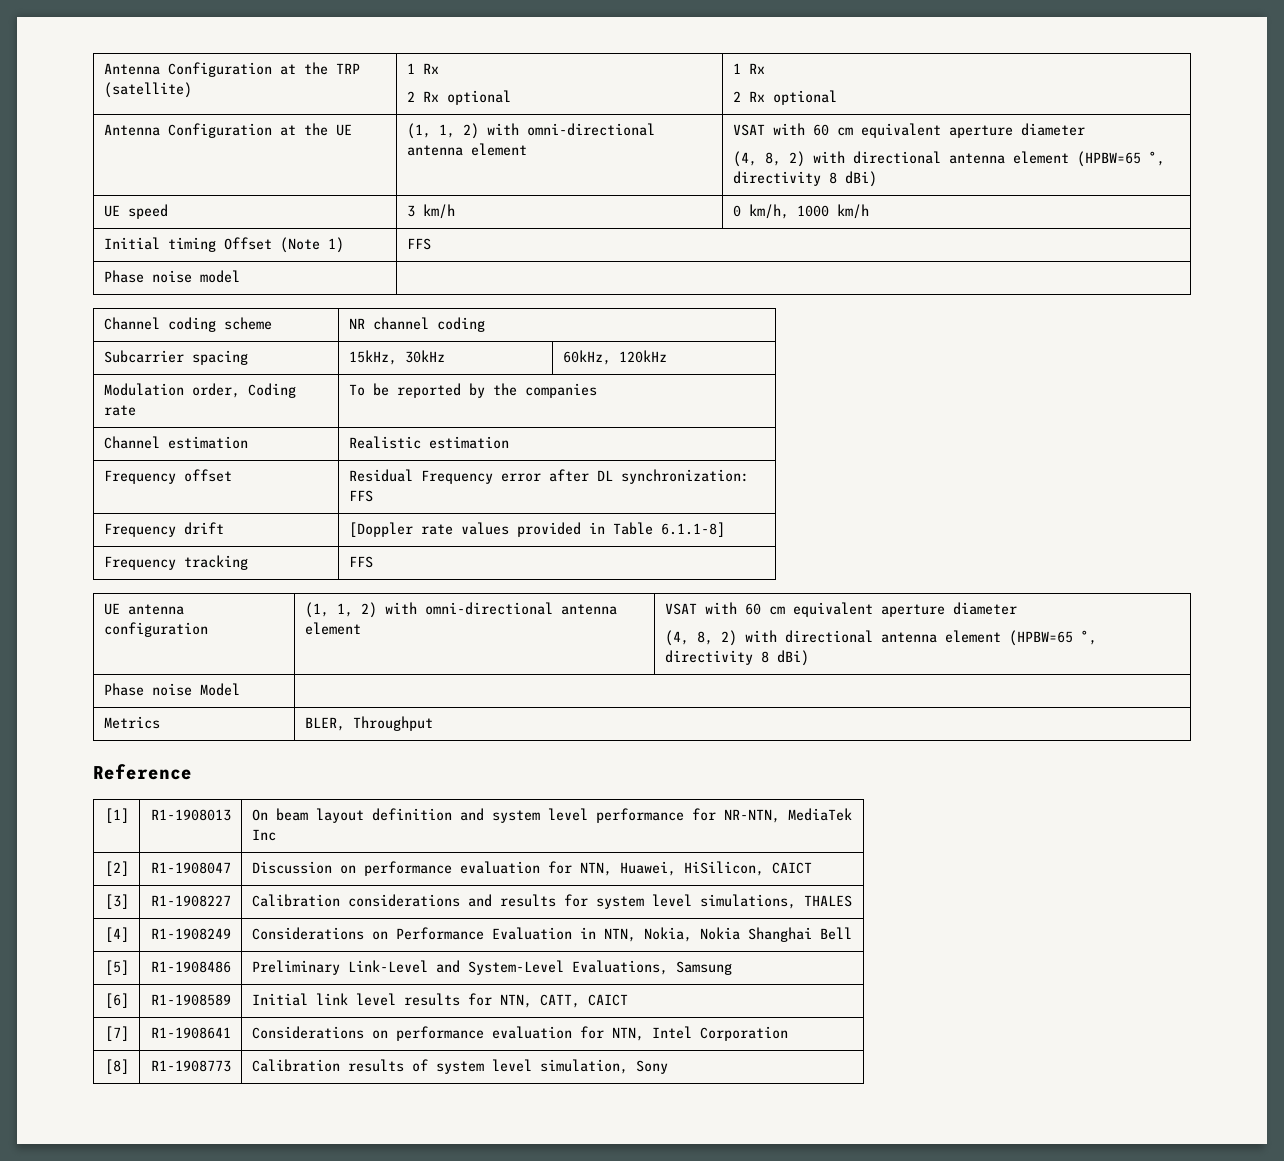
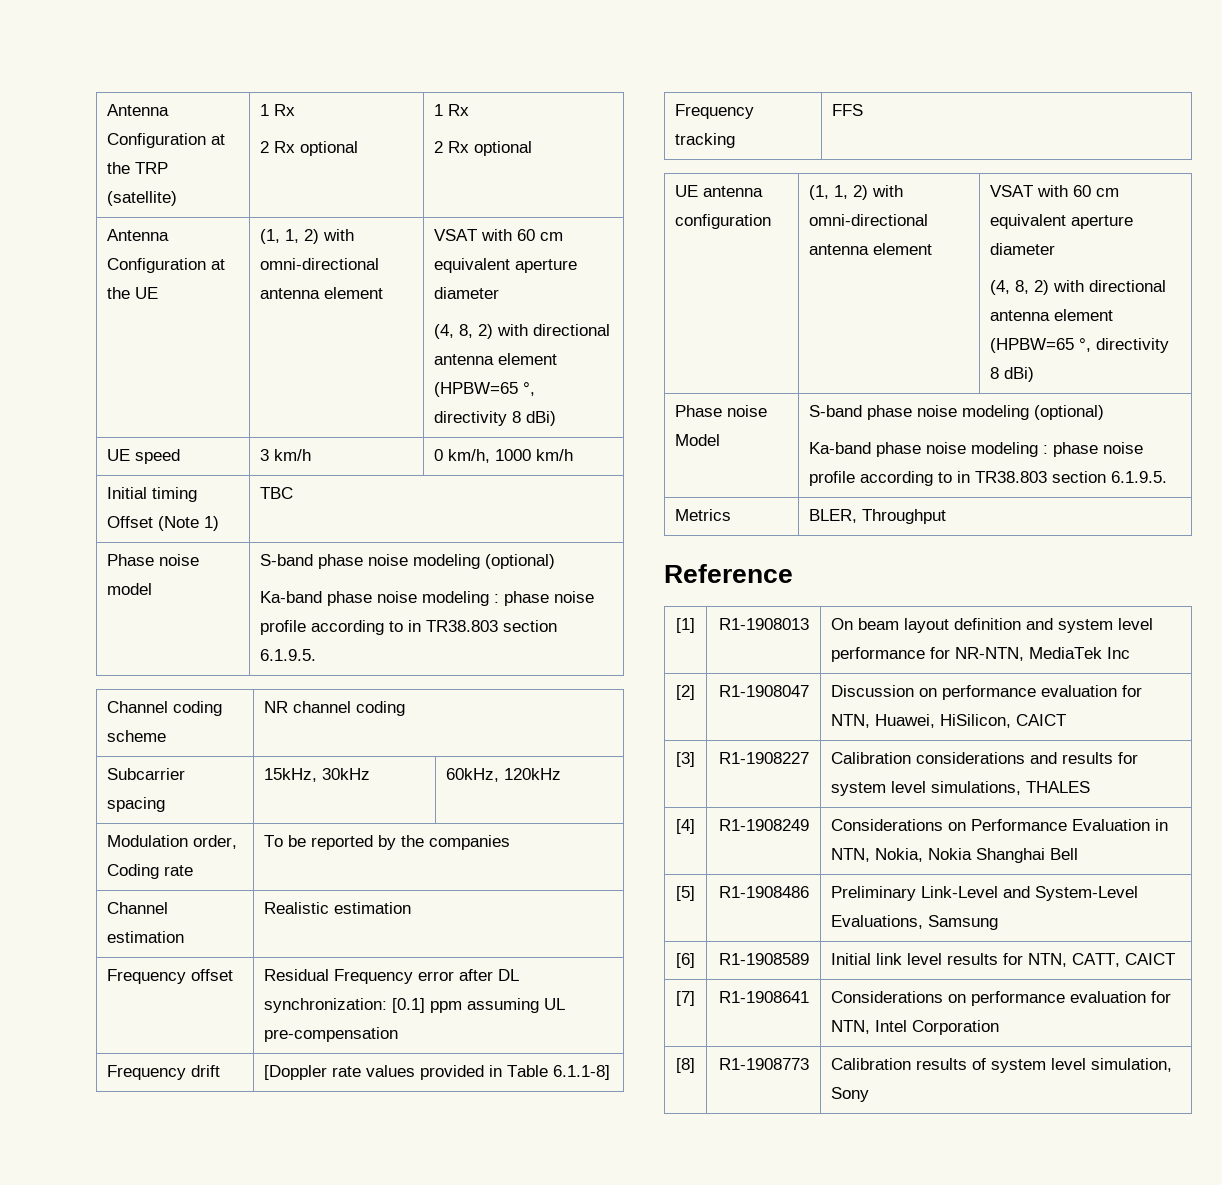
- Initial timing Offset (Note 1) | FFS
+ Initial timing Offset (Note 1) | TBC
- Phase noise model |
+ Phase noise model | S-band phase noise modeling (optional)
+ Ka-band phase noise modeling : phase noise profile according to in TR38.803 section 6.1.9.5.
- Frequency offset | Residual Frequency error after DL synchronization: FFS
+ Frequency offset | Residual Frequency error after DL synchronization: [0.1] ppm assuming UL pre-compensation
- Phase noise Model |
+ Phase noise Model | S-band phase noise modeling (optional)
+ Ka-band phase noise modeling : phase noise profile according to in TR38.803 section 6.1.9.5.

